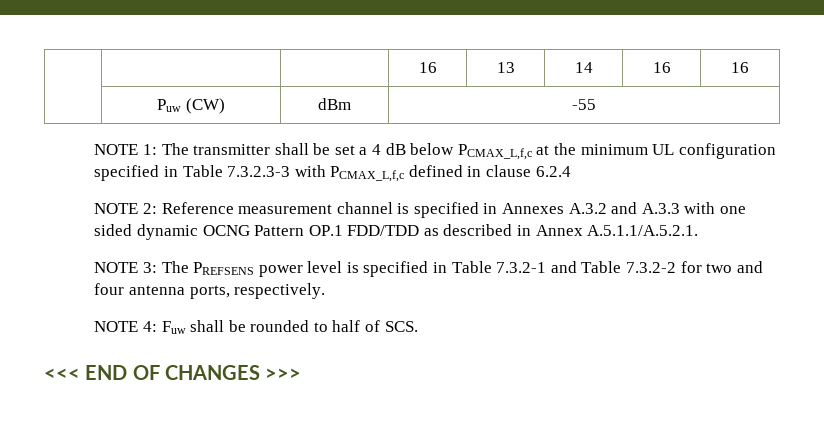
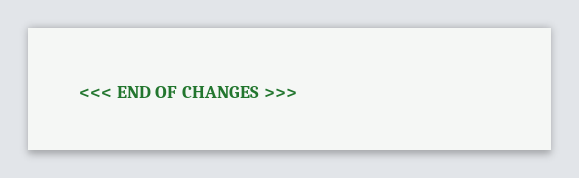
- | | | 16 | 13 | 14 | 16 | 16
- | Puw (CW) | dBm | -55
- NOTE 1: The transmitter shall be set a 4 dB below PCMAX_L,f,c at the minimum UL configuration specified in Table 7.3.2.3-3 with PCMAX_L,f,c defined in clause 6.2.4
- NOTE 2: Reference measurement channel is specified in Annexes A.3.2 and A.3.3 with one sided dynamic OCNG Pattern OP.1 FDD/TDD as described in Annex A.5.1.1/A.5.2.1.
- NOTE 3: The PREFSENS power level is specified in Table 7.3.2-1 and Table 7.3.2-2 for two and four antenna ports, respectively.
- NOTE 4: Fuw shall be rounded to half of SCS.

